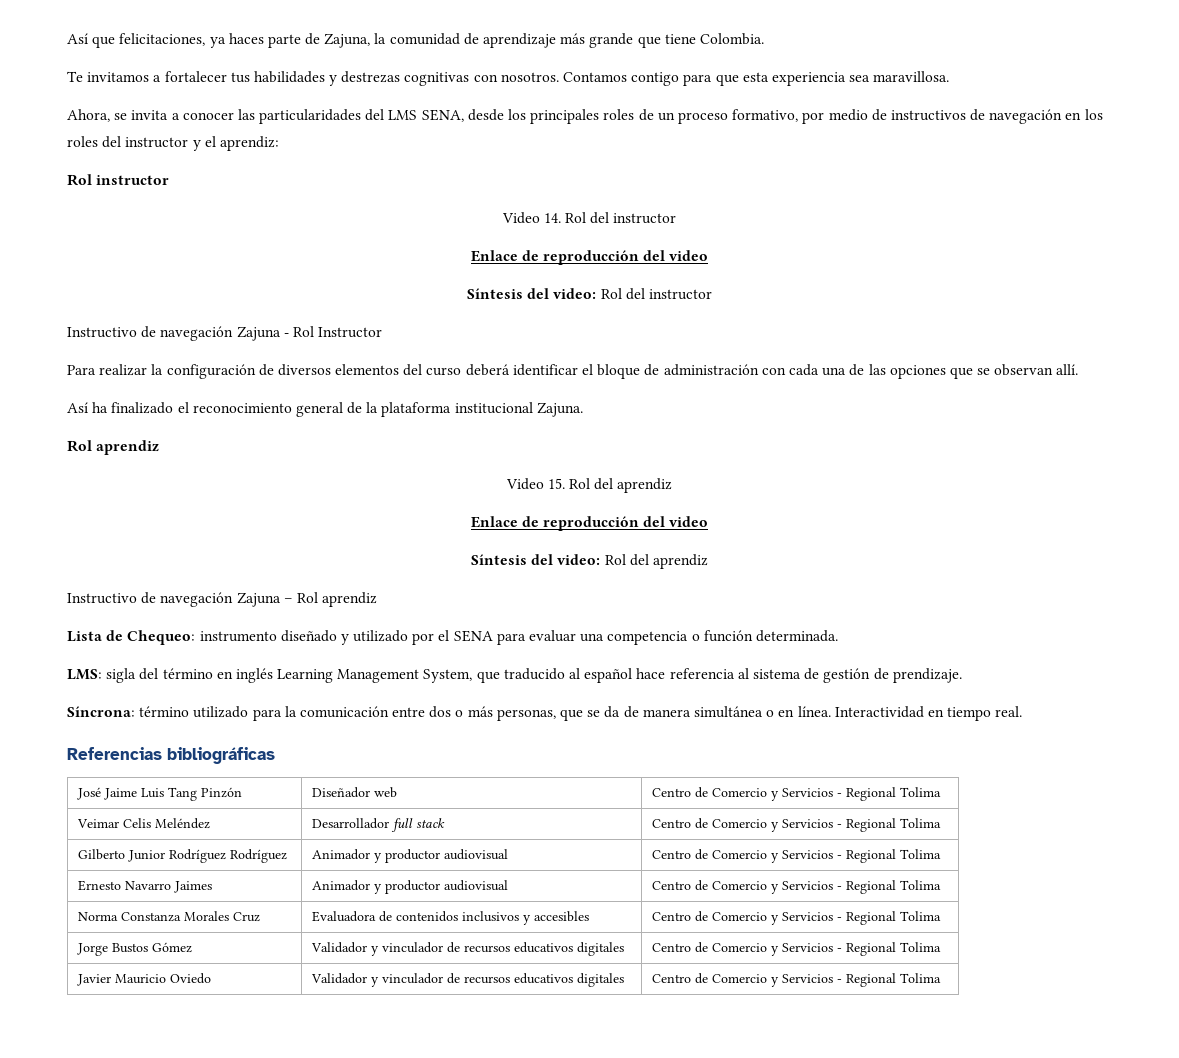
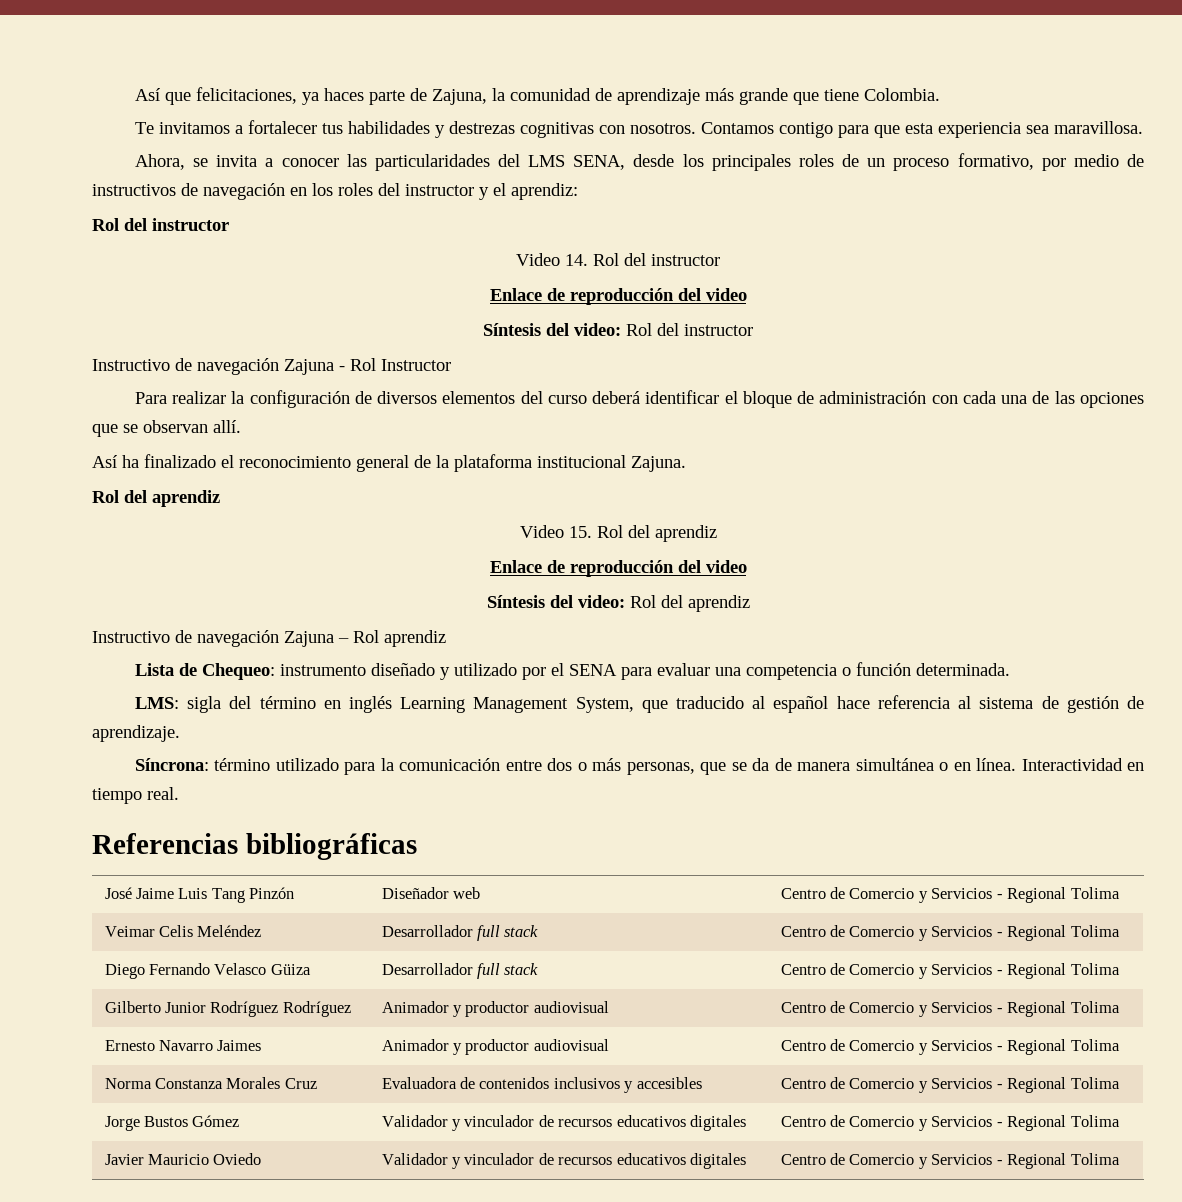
  Ahora, se invita a conocer las particularidades del LMS SENA, desde los principales roles de un proceso formativo, por medio de instructivos de navegación en los roles del instructor y el aprendiz:
- Rol instructor
+ Rol del instructor
  Así ha finalizado el reconocimiento general de la plataforma institucional Zajuna.
- Rol aprendiz
+ Rol del aprendiz
- LMS: sigla del término en inglés Learning Management System, que traducido al español hace referencia al sistema de gestión de prendizaje.
+ LMS: sigla del término en inglés Learning Management System, que traducido al español hace referencia al sistema de gestión de aprendizaje.
+ Diego Fernando Velasco Güiza | Desarrollador full stack | Centro de Comercio y Servicios - Regional Tolima

